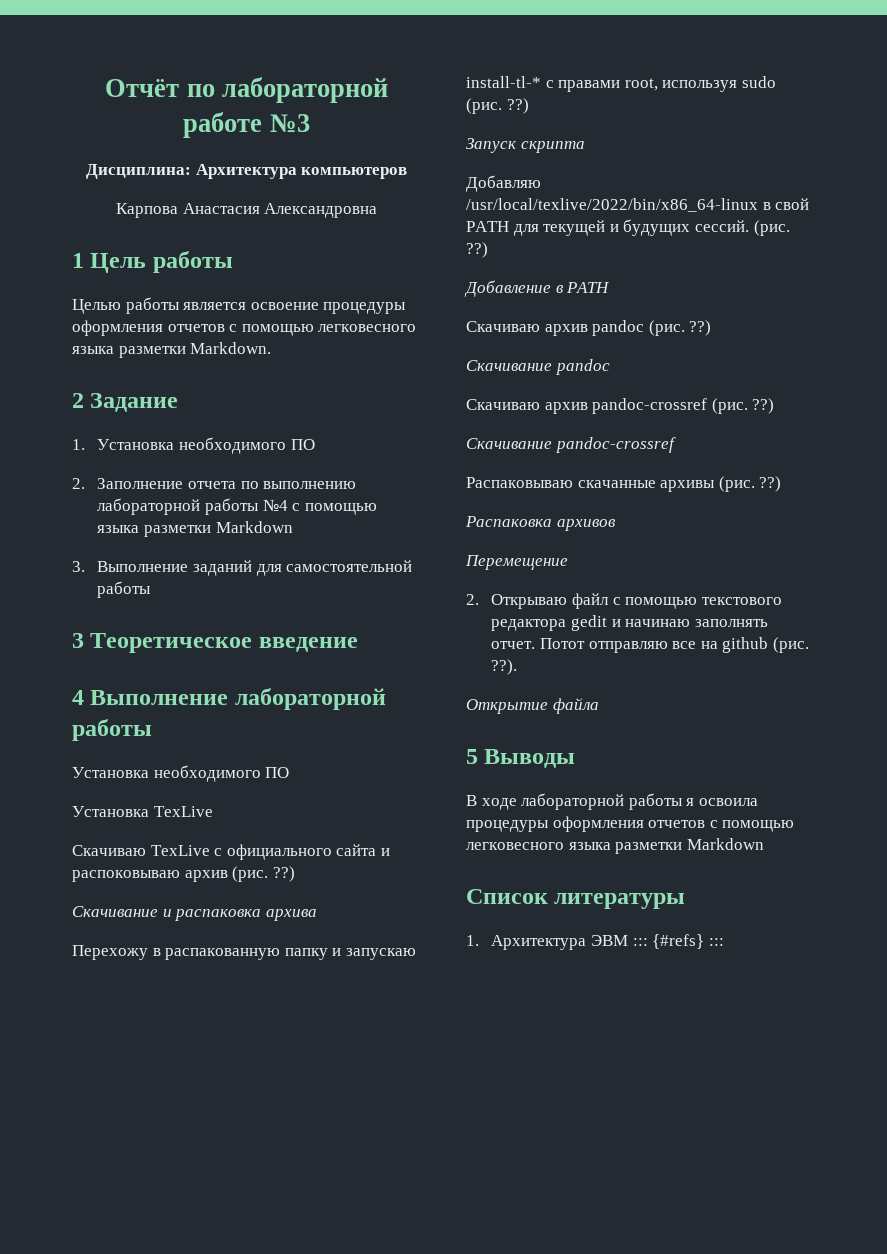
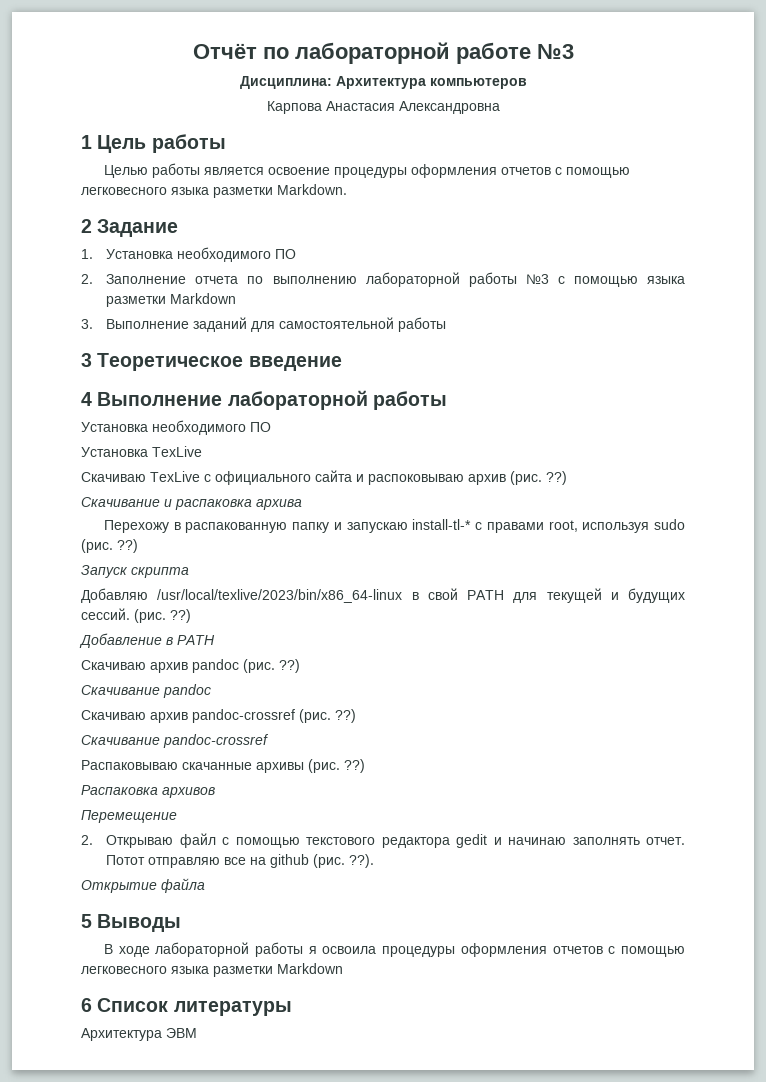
- 2. Заполнение отчета по выполнению лабораторной работы №4 с помощью языка разметки Markdown
+ 2. Заполнение отчета по выполнению лабораторной работы №3 с помощью языка разметки Markdown
- Добавляю /usr/local/texlive/2022/bin/x86_64-linux в свой PATH для текущей и будущих сессий.
+ Добавляю /usr/local/texlive/2023/bin/x86_64-linux в свой PATH для текущей и будущих сессий.
- Список литературы
+ 6 Список литературы
- 1. Архитектура ЭВМ ::: {#refs} :::
+ Архитектура ЭВМ

